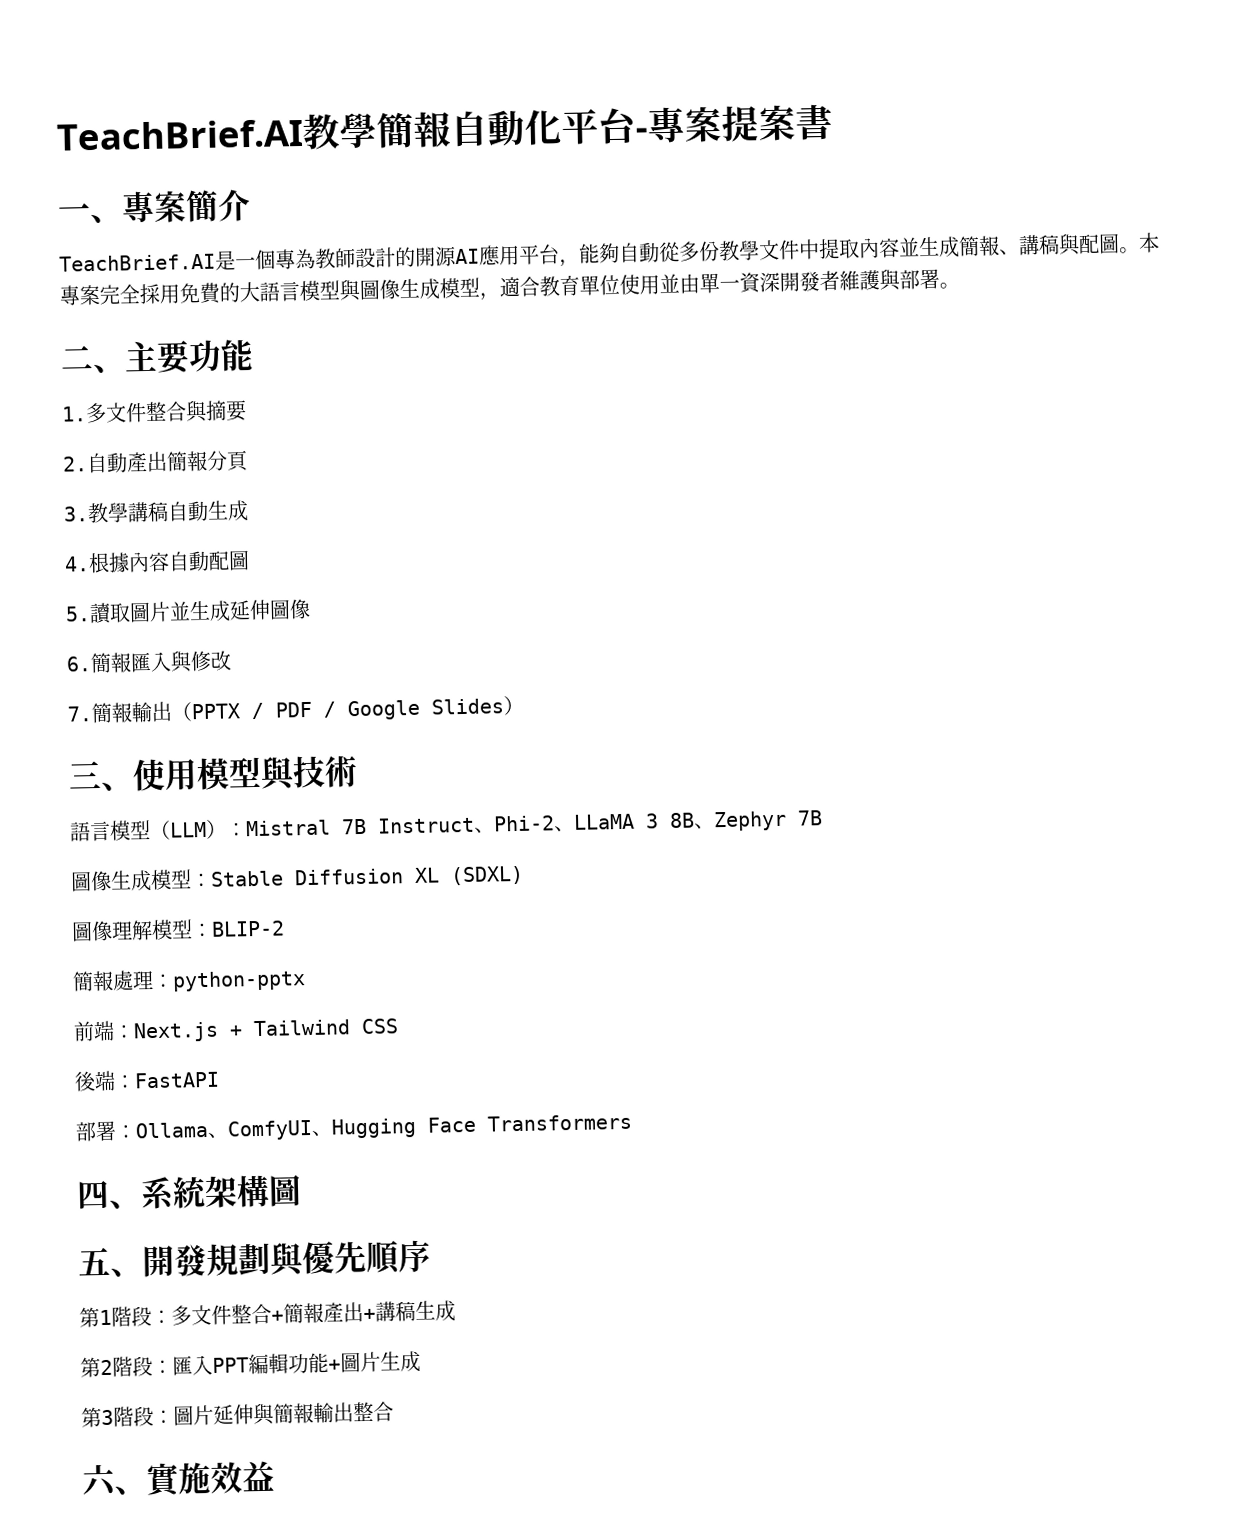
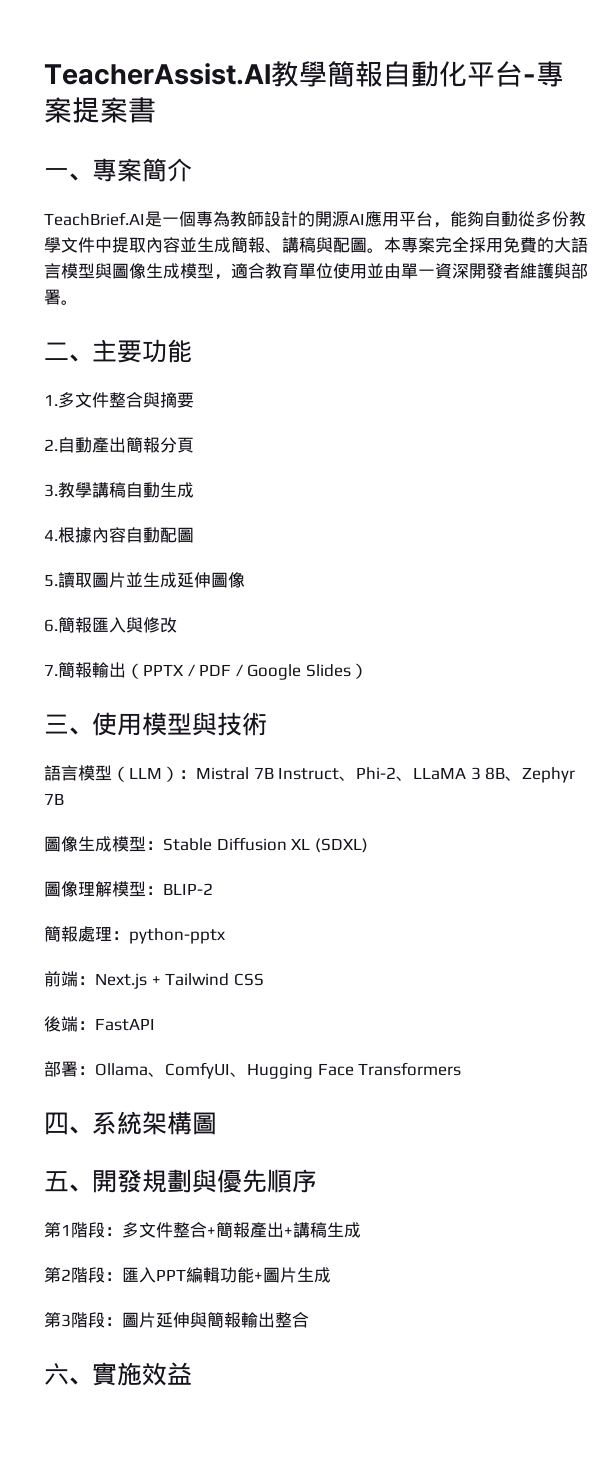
- TeachBrief.AI教學簡報自動化平台-專案提案書
+ TeacherAssist.AI教學簡報自動化平台-專案提案書

